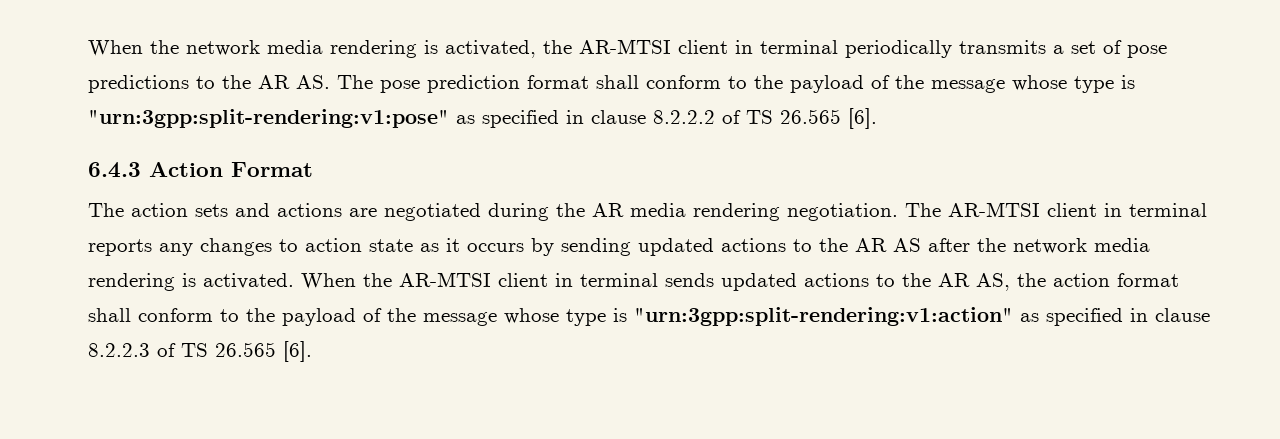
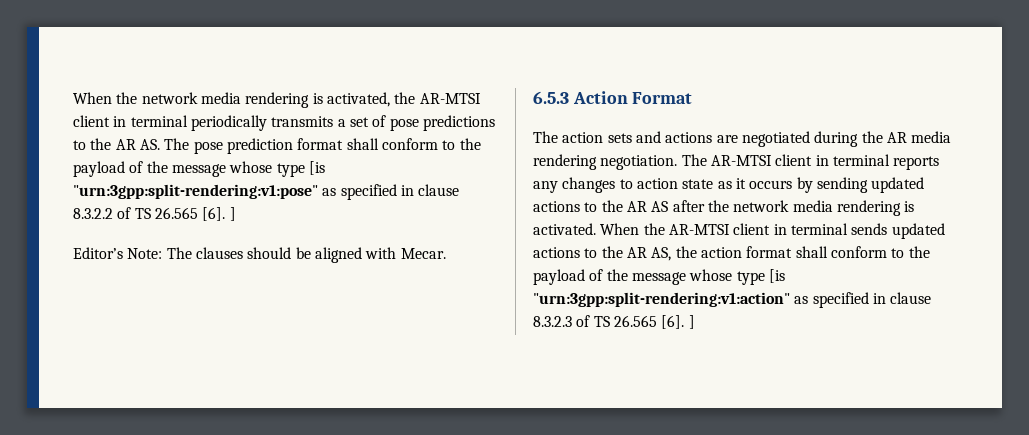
- When the network media rendering is activated, the AR-MTSI client in terminal periodically transmits a set of pose predictions to the AR AS. The pose prediction format shall conform to the payload of the message whose type is "urn:3gpp:split-rendering:v1:pose" as specified in clause 8.2.2.2 of TS 26.565 [6].
- 6.4.3 Action Format
+ When the network media rendering is activated, the AR-MTSI client in terminal periodically transmits a set of pose predictions to the AR AS. The pose prediction format shall conform to the payload of the message whose type [is "urn:3gpp:split-rendering:v1:pose" as specified in clause 8.3.2.2 of TS 26.565 [6]. ]
+ Editor’s Note: The clauses should be aligned with Mecar.
+ 6.5.3 Action Format
- When the AR-MTSI client in terminal sends updated actions to the AR AS, the action format shall conform to the payload of the message whose type is "urn:3gpp:split-rendering:v1:action" as specified in clause 8.2.2.3 of TS 26.565 [6].
+ When the AR-MTSI client in terminal sends updated actions to the AR AS, the action format shall conform to the payload of the message whose type [is "urn:3gpp:split-rendering:v1:action" as specified in clause 8.3.2.3 of TS 26.565 [6]. ]

